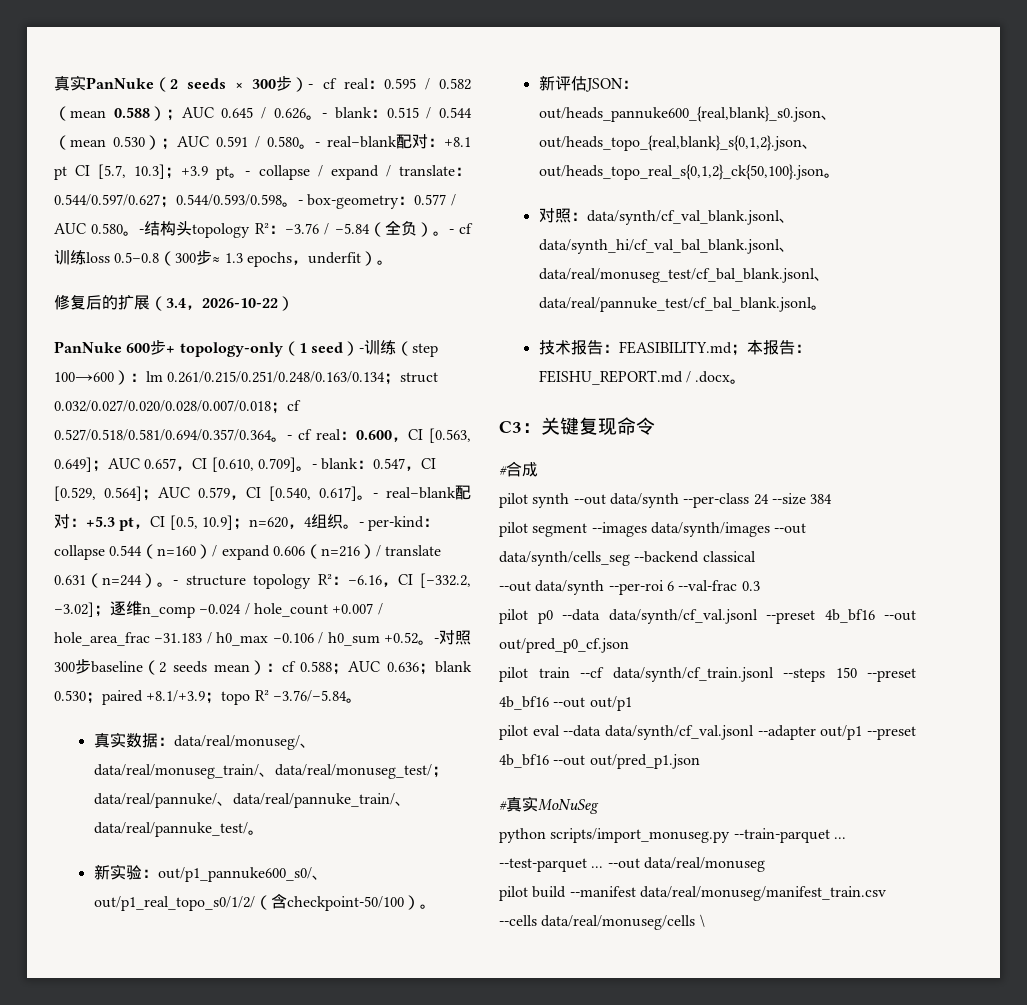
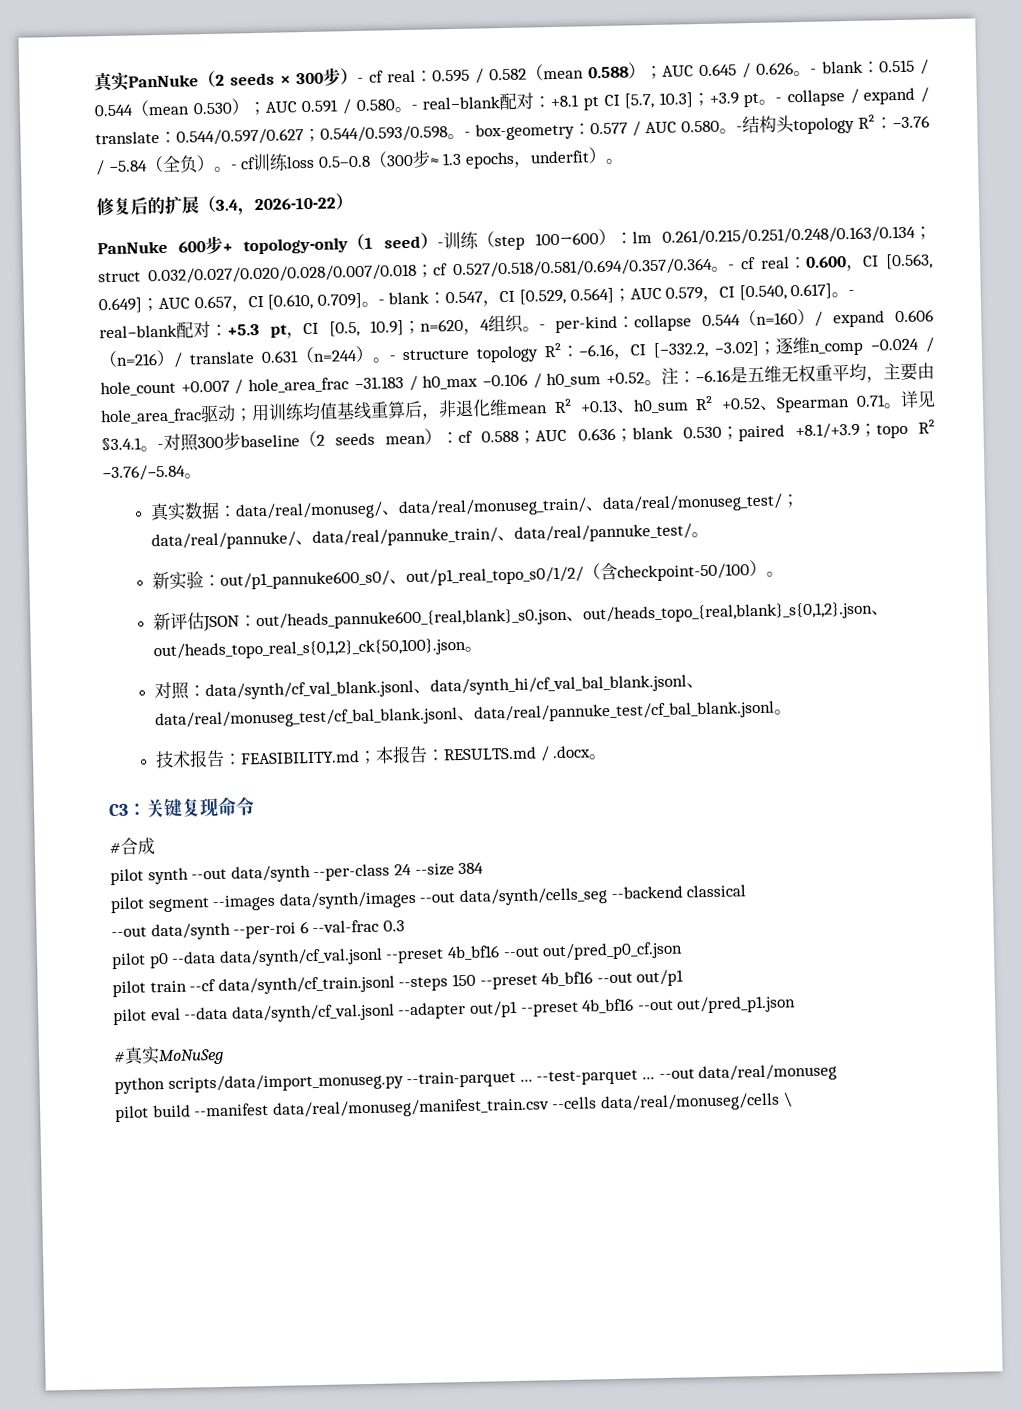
+ 注：−6.16是五维无权重平均，主要由hole_area_frac驱动；用训练均值基线重算后，非退化维mean R² +0.13、h0_sum R² +0.52、Spearman 0.71。详见§3.4.1。
- 技术报告：FEASIBILITY.md；本报告：FEISHU_REPORT.md / .docx。
+ 技术报告：FEASIBILITY.md；本报告：RESULTS.md / .docx。
- python scripts/import_monuseg.py --train-parquet ...
+ python scripts/data/import_monuseg.py --train-parquet ...

